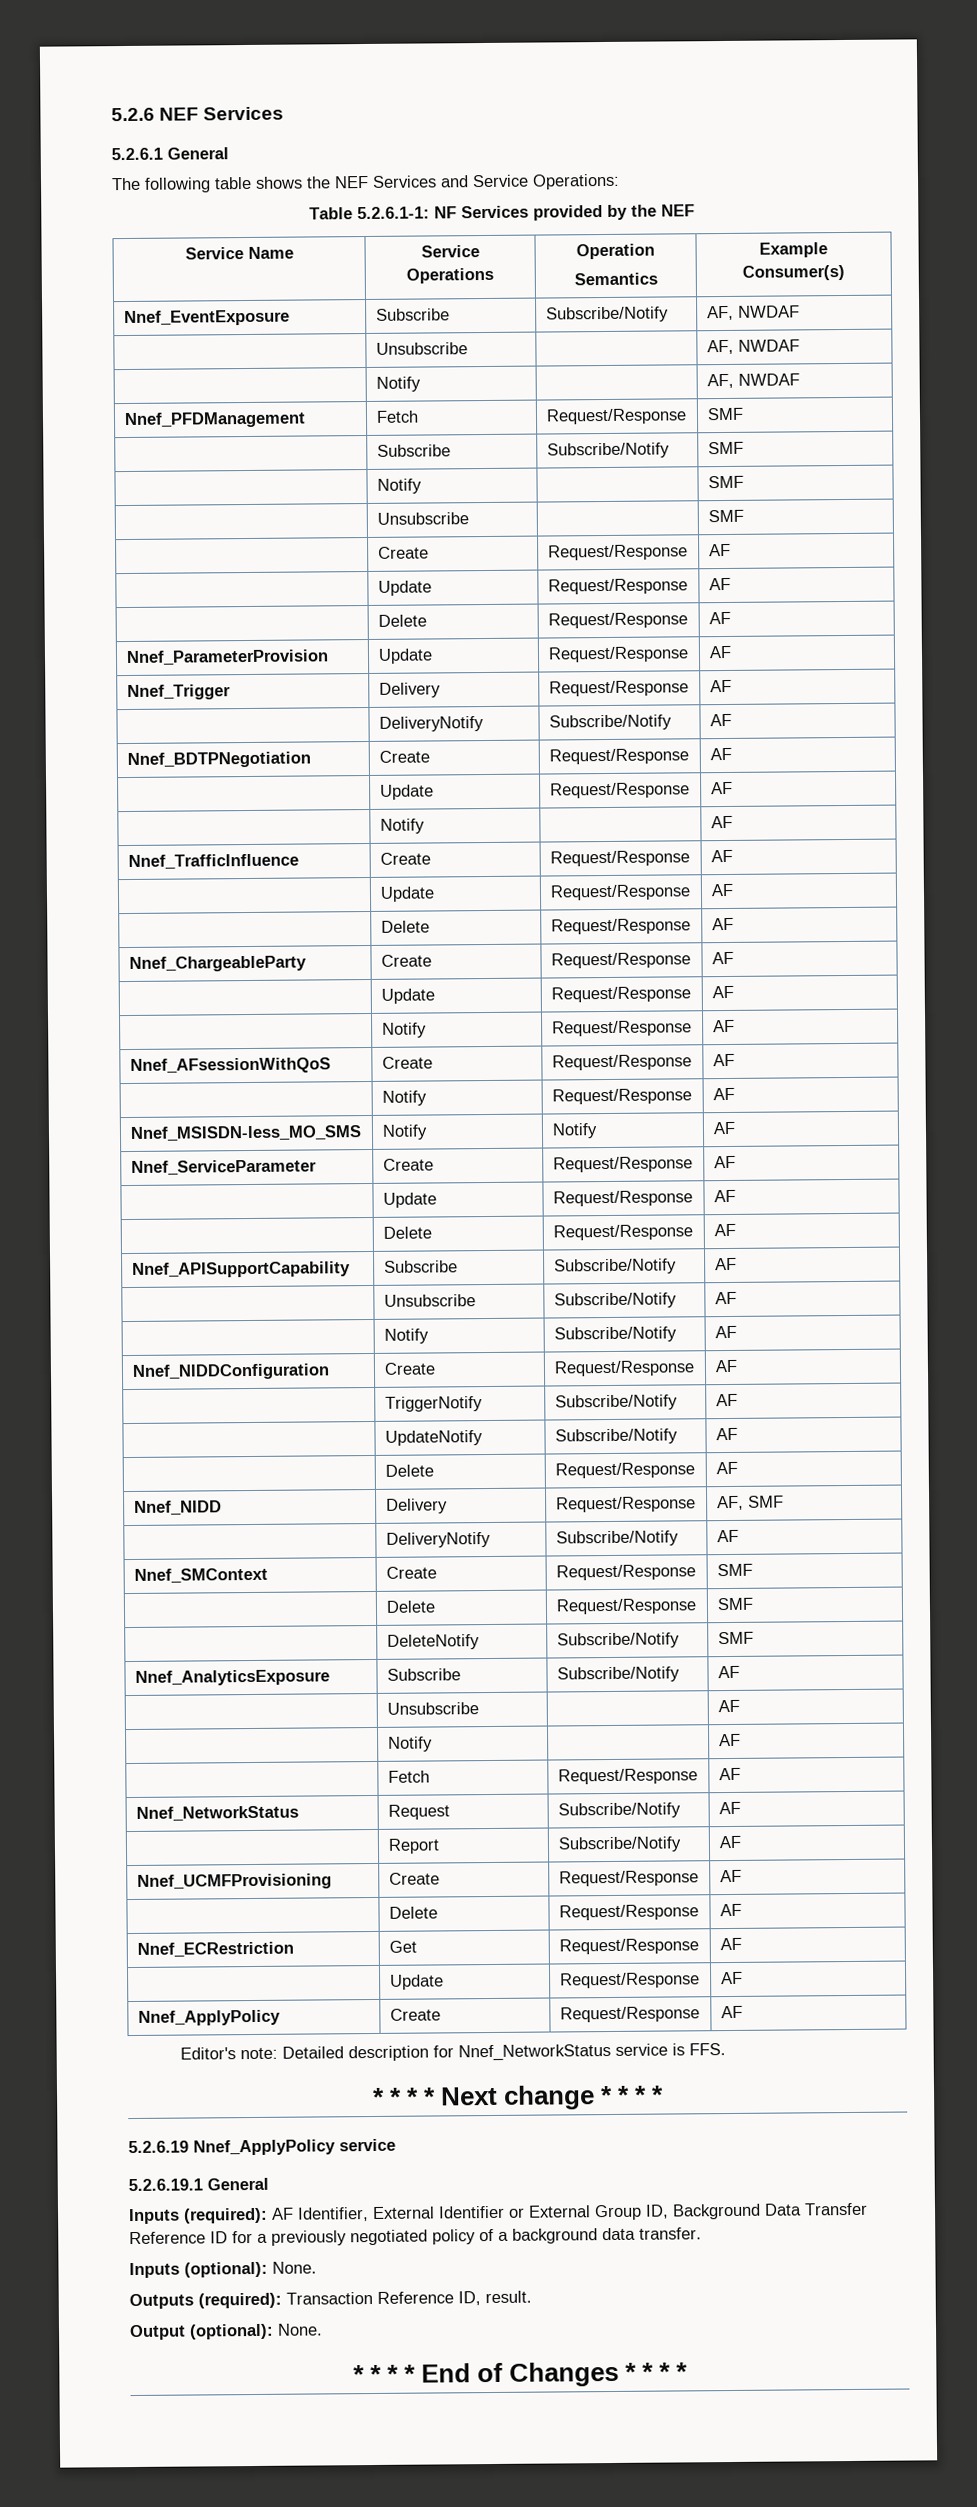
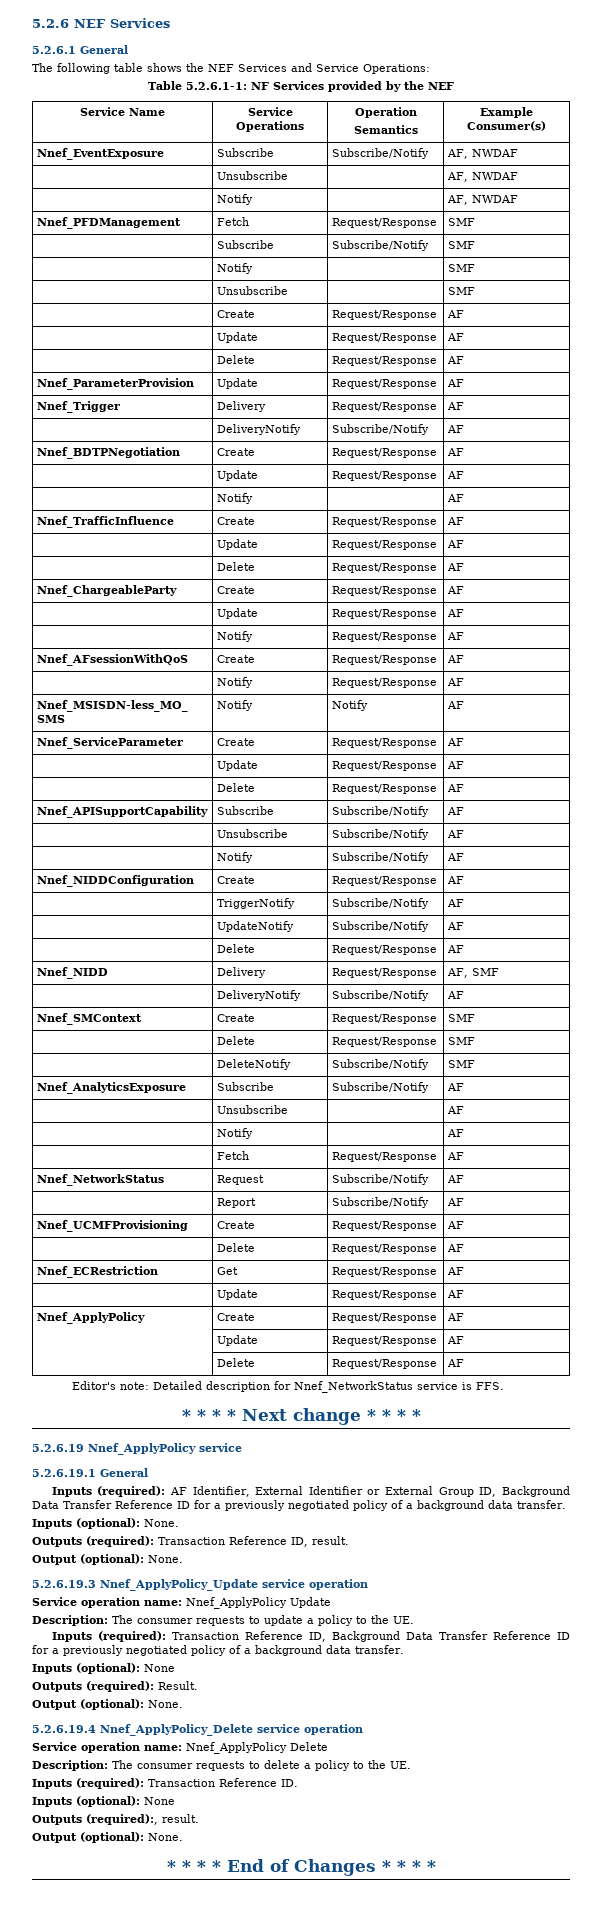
  Nnef_ApplyPolicy | Create | Request/Response | AF
+ | Update | Request/Response | AF
+ | Delete | Request/Response | AF
+ 5.2.6.19.3 Nnef_ApplyPolicy_Update service operation
+ Service operation name: Nnef_ApplyPolicy Update
+ Description: The consumer requests to update a policy to the UE.
+ Inputs (required): Transaction Reference ID, Background Data Transfer Reference ID for a previously negotiated policy of a background data transfer.
+ Inputs (optional): None
+ Outputs (required): Result.
+ Output (optional): None.
+ 5.2.6.19.4 Nnef_ApplyPolicy_Delete service operation
+ Service operation name: Nnef_ApplyPolicy Delete
+ Description: The consumer requests to delete a policy to the UE.
+ Inputs (required): Transaction Reference ID.
+ Inputs (optional): None
+ Outputs (required):, result.
+ Output (optional): None.

